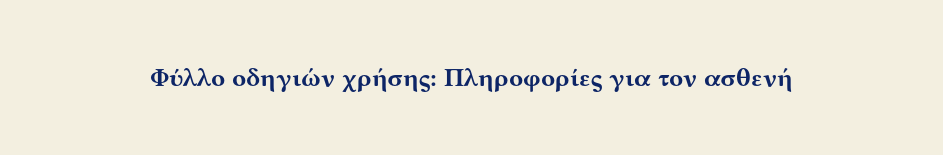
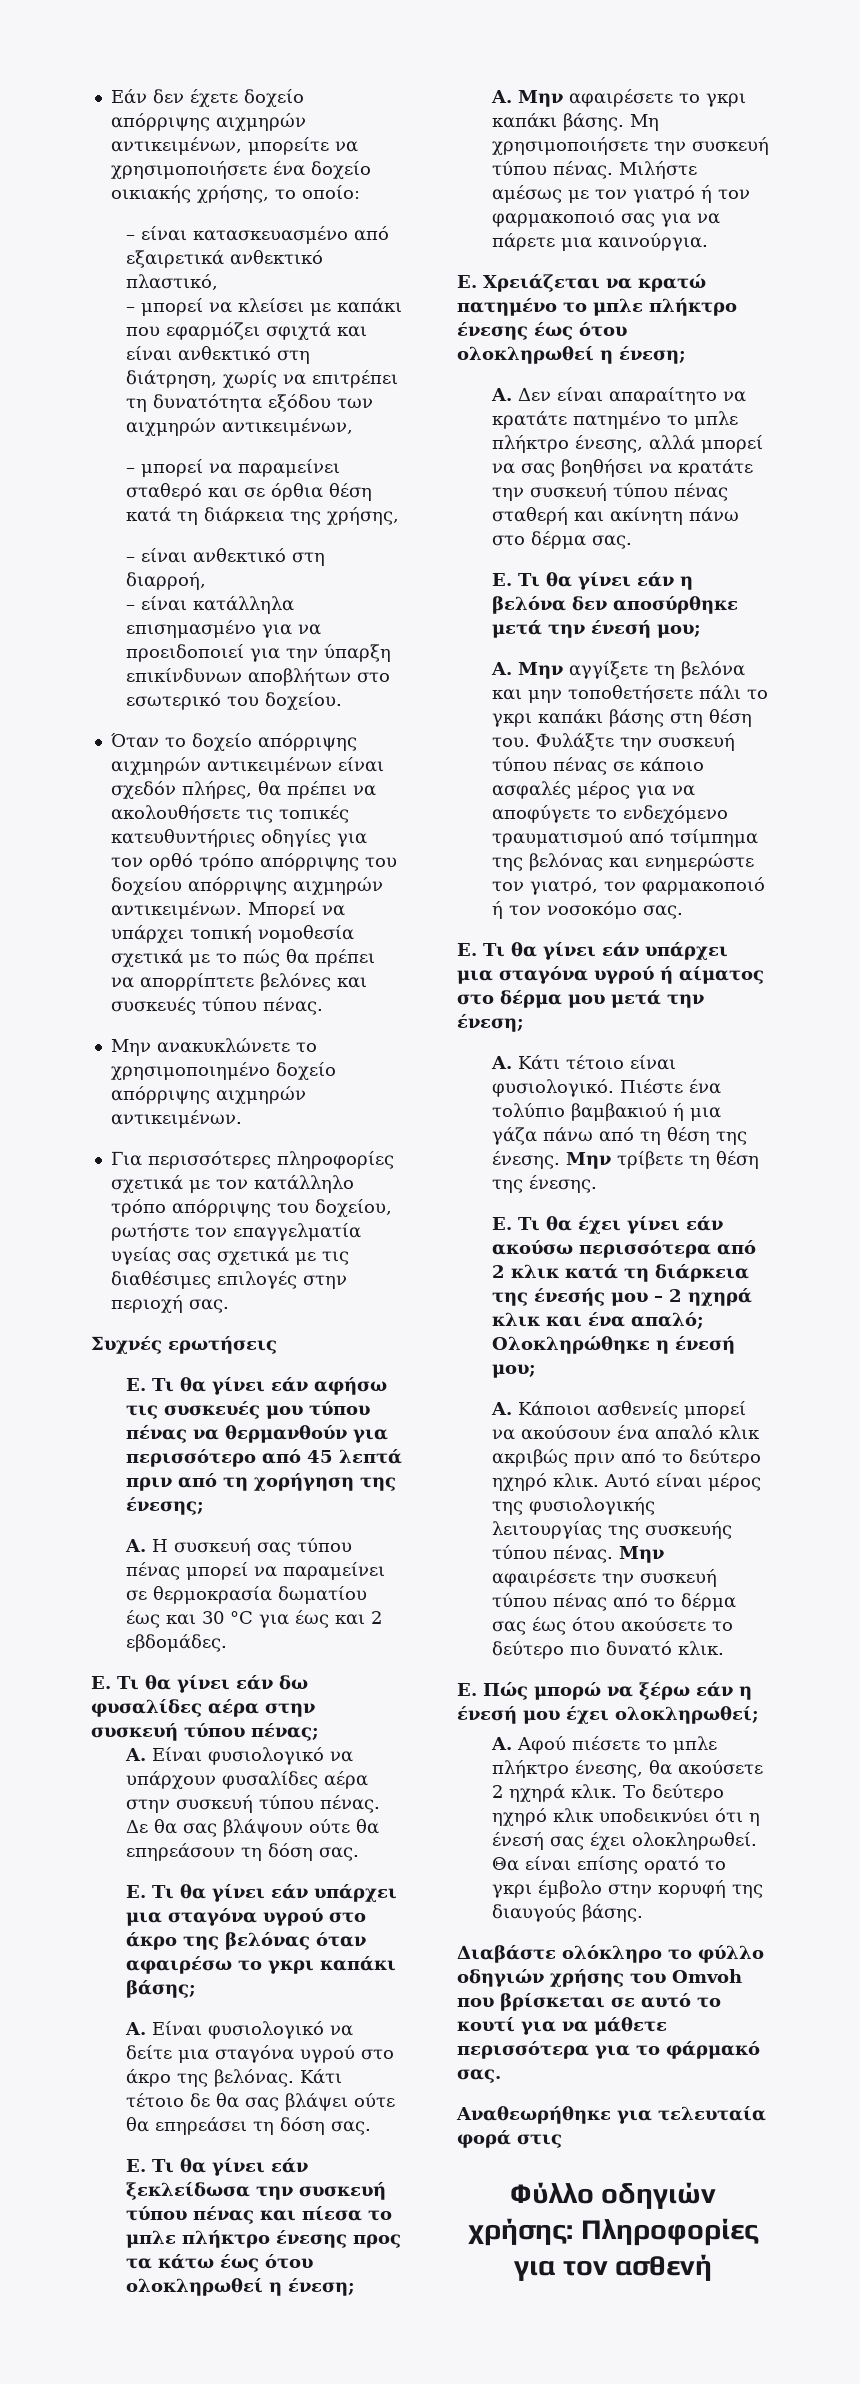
+ Εάν δεν έχετε δοχείο απόρριψης αιχμηρών αντικειμένων, μπορείτε να χρησιμοποιήσετε ένα δοχείο οικιακής χρήσης, το οποίο:
+ – είναι κατασκευασμένο από εξαιρετικά ανθεκτικό πλαστικό,
+ – μπορεί να κλείσει με καπάκι που εφαρμόζει σφιχτά και είναι ανθεκτικό στη διάτρηση, χωρίς να επιτρέπει τη δυνατότητα εξόδου των αιχμηρών αντικειμένων,
+ – μπορεί να παραμείνει σταθερό και σε όρθια θέση κατά τη διάρκεια της χρήσης,
+ – είναι ανθεκτικό στη διαρροή,
+ – είναι κατάλληλα επισημασμένο για να προειδοποιεί για την ύπαρξη επικίνδυνων αποβλήτων στο εσωτερικό του δοχείου.
+ Όταν το δοχείο απόρριψης αιχμηρών αντικειμένων είναι σχεδόν πλήρες, θα πρέπει να ακολουθήσετε τις τοπικές κατευθυντήριες οδηγίες για τον ορθό τρόπο απόρριψης του δοχείου απόρριψης αιχμηρών αντικειμένων. Μπορεί να υπάρχει τοπική νομοθεσία σχετικά με το πώς θα πρέπει να απορρίπτετε βελόνες και συσκευές τύπου πένας.
+ Μην ανακυκλώνετε το χρησιμοποιημένο δοχείο απόρριψης αιχμηρών αντικειμένων.
+ Για περισσότερες πληροφορίες σχετικά με τον κατάλληλο τρόπο απόρριψης του δοχείου, ρωτήστε τον επαγγελματία υγείας σας σχετικά με τις διαθέσιμες επιλογές στην περιοχή σας.
+ Συχνές ερωτήσεις
+ Ε. Τι θα γίνει εάν αφήσω τις συσκευές μου τύπου πένας να θερμανθούν για περισσότερο από 45 λεπτά πριν από τη χορήγηση της ένεσης;
+ Α. Η συσκευή σας τύπου πένας μπορεί να παραμείνει σε θερμοκρασία δωματίου έως και 30 °C για έως και 2 εβδομάδες.
+ Ε. Τι θα γίνει εάν δω φυσαλίδες αέρα στην συσκευή τύπου πένας;
+ Α. Είναι φυσιολογικό να υπάρχουν φυσαλίδες αέρα στην συσκευή τύπου πένας. Δε θα σας βλάψουν ούτε θα επηρεάσουν τη δόση σας.
+ Ε. Τι θα γίνει εάν υπάρχει μια σταγόνα υγρού στο άκρο της βελόνας όταν αφαιρέσω το γκρι καπάκι βάσης;
+ Α. Είναι φυσιολογικό να δείτε μια σταγόνα υγρού στο άκρο της βελόνας. Κάτι τέτοιο δε θα σας βλάψει ούτε θα επηρεάσει τη δόση σας.
+ Ε. Τι θα γίνει εάν ξεκλείδωσα την συσκευή τύπου πένας και πίεσα το μπλε πλήκτρο ένεσης προς τα κάτω έως ότου ολοκληρωθεί η ένεση;
+ Α. Μην αφαιρέσετε το γκρι καπάκι βάσης. Μη χρησιμοποιήσετε την συσκευή τύπου πένας. Μιλήστε αμέσως με τον γιατρό ή τον φαρμακοποιό σας για να πάρετε μια καινούργια.
+ Ε. Χρειάζεται να κρατώ πατημένο το μπλε πλήκτρο ένεσης έως ότου ολοκληρωθεί η ένεση;
+ A. Δεν είναι απαραίτητο να κρατάτε πατημένο το μπλε πλήκτρο ένεσης, αλλά μπορεί να σας βοηθήσει να κρατάτε την συσκευή τύπου πένας σταθερή και ακίνητη πάνω στο δέρμα σας.
+ Ε. Τι θα γίνει εάν η βελόνα δεν αποσύρθηκε μετά την ένεσή μου;
+ Α. Μην αγγίξετε τη βελόνα και μην τοποθετήσετε πάλι το γκρι καπάκι βάσης στη θέση του. Φυλάξτε την συσκευή τύπου πένας σε κάποιο ασφαλές μέρος για να αποφύγετε το ενδεχόμενο τραυματισμού από τσίμπημα της βελόνας και ενημερώστε τον γιατρό, τον φαρμακοποιό ή τον νοσοκόμο σας.
+ Ε. Τι θα γίνει εάν υπάρχει μια σταγόνα υγρού ή αίματος στο δέρμα μου μετά την ένεση;
+ Α. Κάτι τέτοιο είναι φυσιολογικό. Πιέστε ένα τολύπιο βαμβακιού ή μια γάζα πάνω από τη θέση της ένεσης. Μην τρίβετε τη θέση της ένεσης.
+ Ε. Τι θα έχει γίνει εάν ακούσω περισσότερα από 2 κλικ κατά τη διάρκεια της ένεσής μου – 2 ηχηρά κλικ και ένα απαλό; Ολοκληρώθηκε η ένεσή μου;
+ Α. Κάποιοι ασθενείς μπορεί να ακούσουν ένα απαλό κλικ ακριβώς πριν από το δεύτερο ηχηρό κλικ. Αυτό είναι μέρος της φυσιολογικής λειτουργίας της συσκευής τύπου πένας. Μην αφαιρέσετε την συσκευή τύπου πένας από το δέρμα σας έως ότου ακούσετε το δεύτερο πιο δυνατό κλικ.
+ Ε. Πώς μπορώ να ξέρω εάν η ένεσή μου έχει ολοκληρωθεί;
+ A. Αφού πιέσετε το μπλε πλήκτρο ένεσης, θα ακούσετε 2 ηχηρά κλικ. Το δεύτερο ηχηρό κλικ υποδεικνύει ότι η ένεσή σας έχει ολοκληρωθεί. Θα είναι επίσης ορατό το γκρι έμβολο στην κορυφή της διαυγούς βάσης.
+ Διαβάστε ολόκληρο το φύλλο οδηγιών χρήσης του Omvoh που βρίσκεται σε αυτό το κουτί για να μάθετε περισσότερα για το φάρμακό σας.
+ Αναθεωρήθηκε για τελευταία φορά στις

